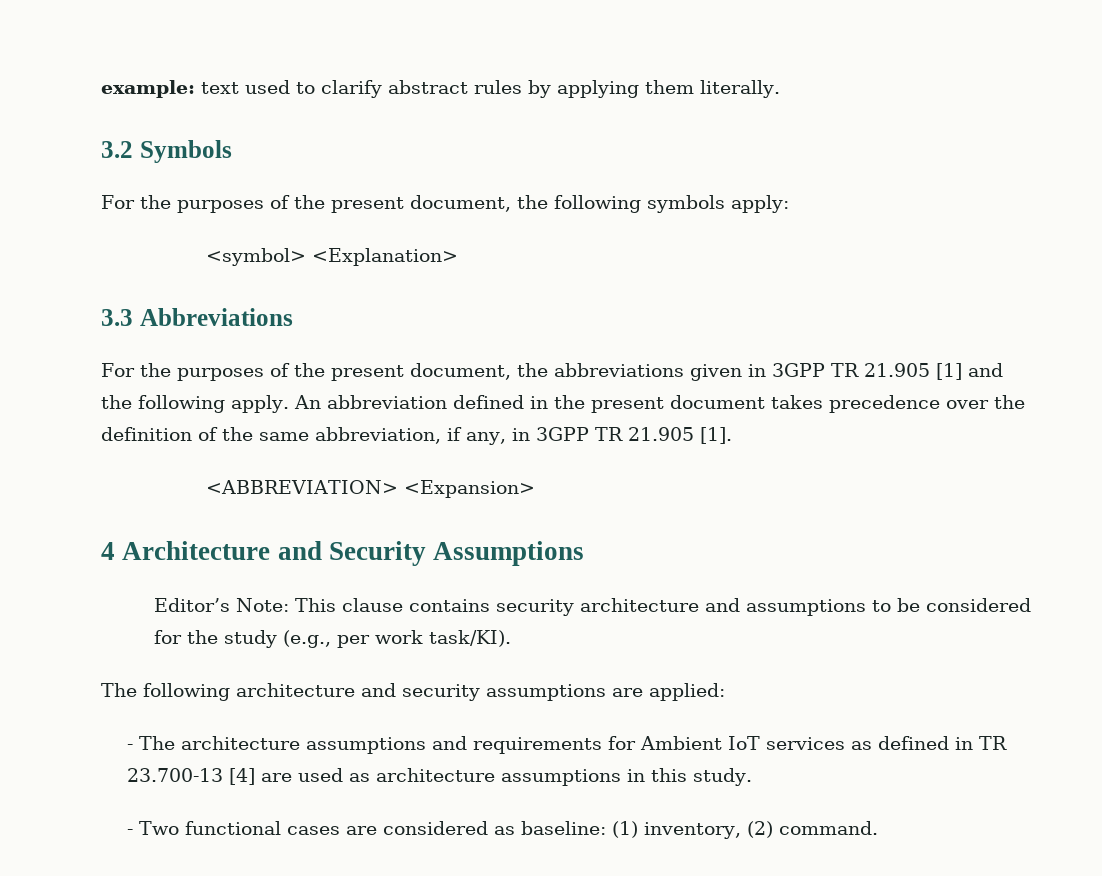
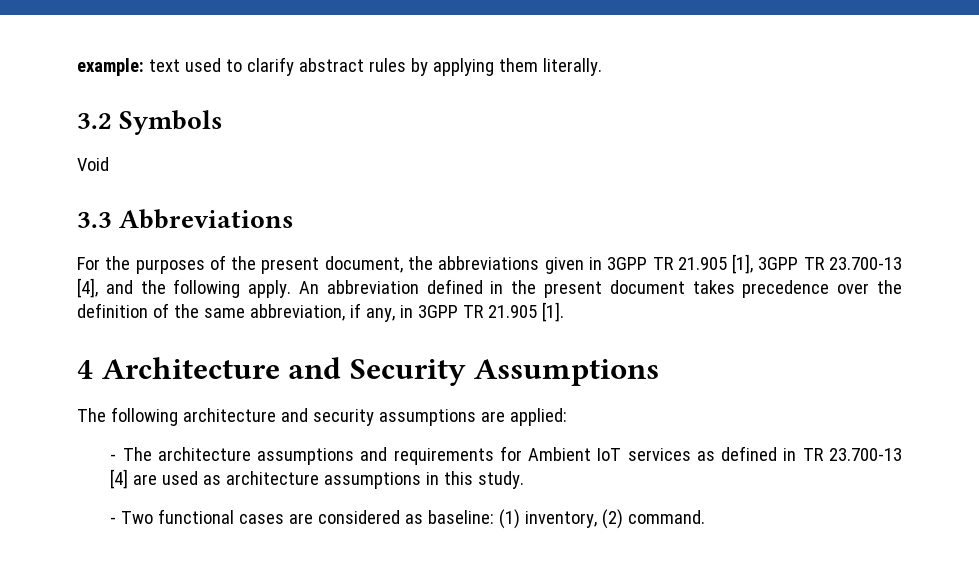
- For the purposes of the present document, the following symbols apply:
- <symbol> <Explanation>
+ Void
- For the purposes of the present document, the abbreviations given in 3GPP TR 21.905 [1] and the following apply.
+ For the purposes of the present document, the abbreviations given in 3GPP TR 21.905 [1], 3GPP TR 23.700-13 [4], and the following apply.
- <ABBREVIATION> <Expansion>
- Editor’s Note: This clause contains security architecture and assumptions to be considered for the study (e.g., per work task/KI).

